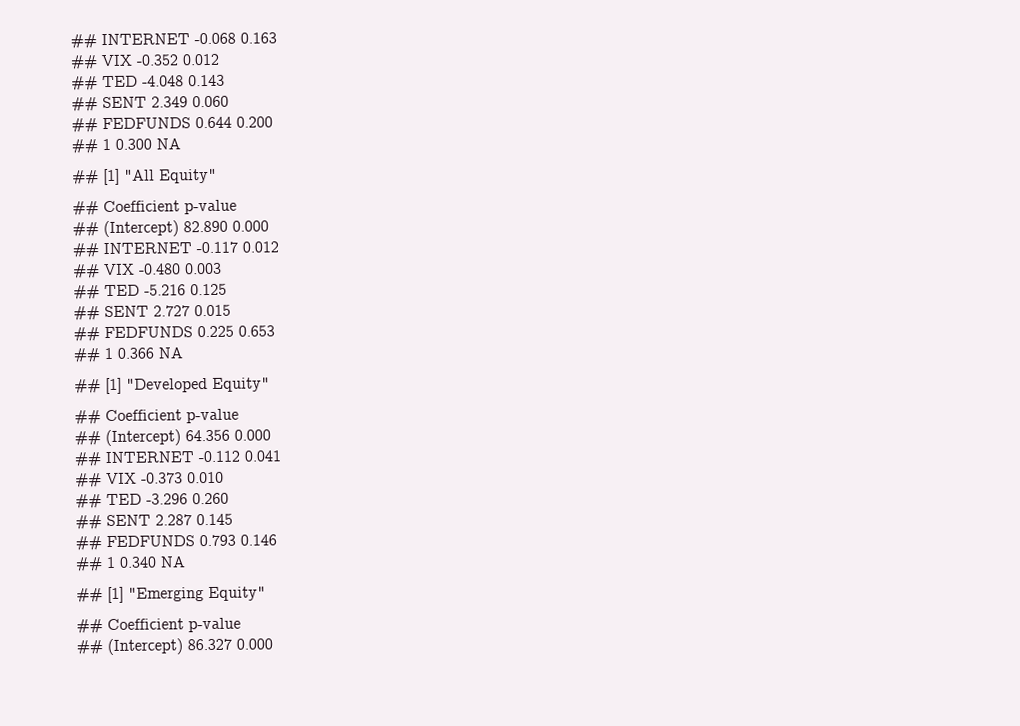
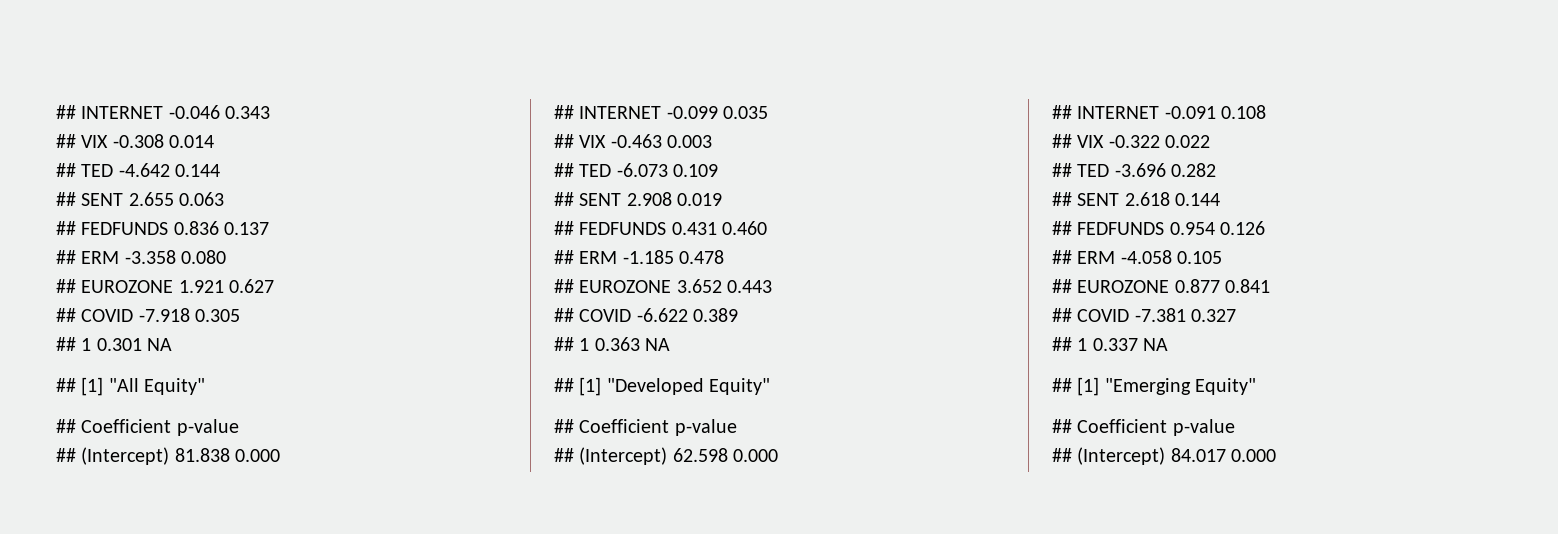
- ## INTERNET -0.068 0.163
- ## VIX -0.352 0.012
- ## TED -4.048 0.143
- ## SENT 2.349 0.060
- ## FEDFUNDS 0.644 0.200
- ## 1 0.300 NA
+ ## INTERNET -0.046 0.343
+ ## VIX -0.308 0.014
+ ## TED -4.642 0.144
+ ## SENT 2.655 0.063
+ ## FEDFUNDS 0.836 0.137
+ ## ERM -3.358 0.080
+ ## EUROZONE 1.921 0.627
+ ## COVID -7.918 0.305
+ ## 1 0.301 NA
- ## (Intercept) 82.890 0.000
- ## INTERNET -0.117 0.012
- ## VIX -0.480 0.003
+ ## (Intercept) 81.838 0.000
+ ## INTERNET -0.099 0.035
+ ## VIX -0.463 0.003
- ## TED -5.216 0.125
- ## SENT 2.727 0.015
- ## FEDFUNDS 0.225 0.653
- ## 1 0.366 NA
+ ## TED -6.073 0.109
+ ## SENT 2.908 0.019
+ ## FEDFUNDS 0.431 0.460
+ ## ERM -1.185 0.478
+ ## EUROZONE 3.652 0.443
+ ## COVID -6.622 0.389
+ ## 1 0.363 NA
- ## (Intercept) 64.356 0.000
- ## INTERNET -0.112 0.041
- ## VIX -0.373 0.010
- ## TED -3.296 0.260
- ## SENT 2.287 0.145
- ## FEDFUNDS 0.793 0.146
- ## 1 0.340 NA
+ ## (Intercept) 62.598 0.000
+ ## INTERNET -0.091 0.108
+ ## VIX -0.322 0.022
+ ## TED -3.696 0.282
+ ## SENT 2.618 0.144
+ ## FEDFUNDS 0.954 0.126
+ ## ERM -4.058 0.105
+ ## EUROZONE 0.877 0.841
+ ## COVID -7.381 0.327
+ ## 1 0.337 NA
- ## (Intercept) 86.327 0.000
+ ## (Intercept) 84.017 0.000

